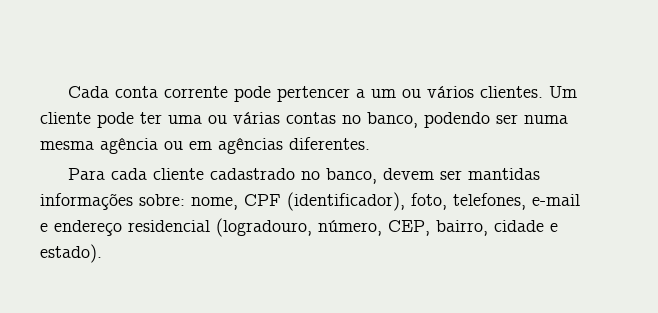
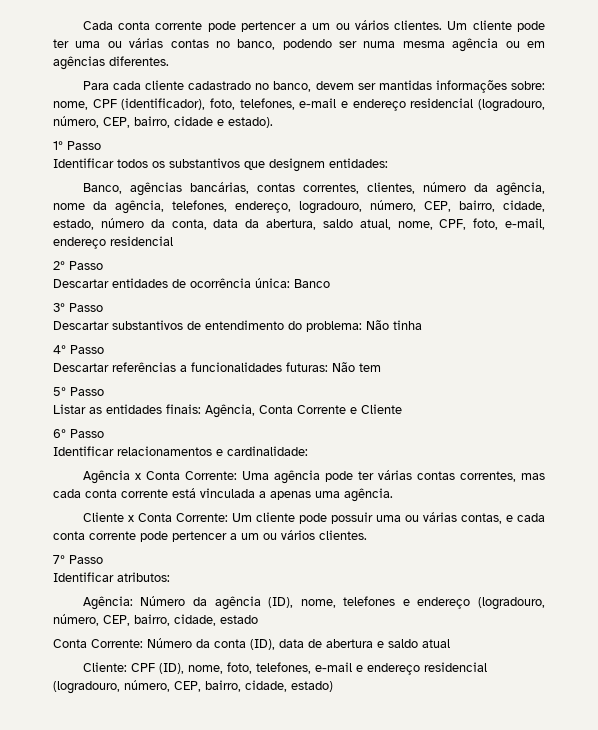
+ 1º Passo
+ Identificar todos os substantivos que designem entidades:
+ Banco, agências bancárias, contas correntes, clientes, número da agência, nome da agência, telefones, endereço, logradouro, número, CEP, bairro, cidade, estado, número da conta, data da abertura, saldo atual, nome, CPF, foto, e-mail, endereço residencial
+ 2º Passo
+ Descartar entidades de ocorrência única: Banco
+ 3º Passo
+ Descartar substantivos de entendimento do problema: Não tinha
+ 4º Passo
+ Descartar referências a funcionalidades futuras: Não tem
+ 5º Passo
+ Listar as entidades finais: Agência, Conta Corrente e Cliente
+ 6º Passo
+ Identificar relacionamentos e cardinalidade:
+ Agência x Conta Corrente: Uma agência pode ter várias contas correntes, mas cada conta corrente está vinculada a apenas uma agência.
+ Cliente x Conta Corrente: Um cliente pode possuir uma ou várias contas, e cada conta corrente pode pertencer a um ou vários clientes.
+ 7º Passo
+ Identificar atributos:
+ Agência: Número da agência (ID), nome, telefones e endereço (logradouro, número, CEP, bairro, cidade, estado
+ Conta Corrente: Número da conta (ID), data de abertura e saldo atual
+ Cliente: CPF (ID), nome, foto, telefones, e-mail e endereço residencial (logradouro, número, CEP, bairro, cidade, estado)

